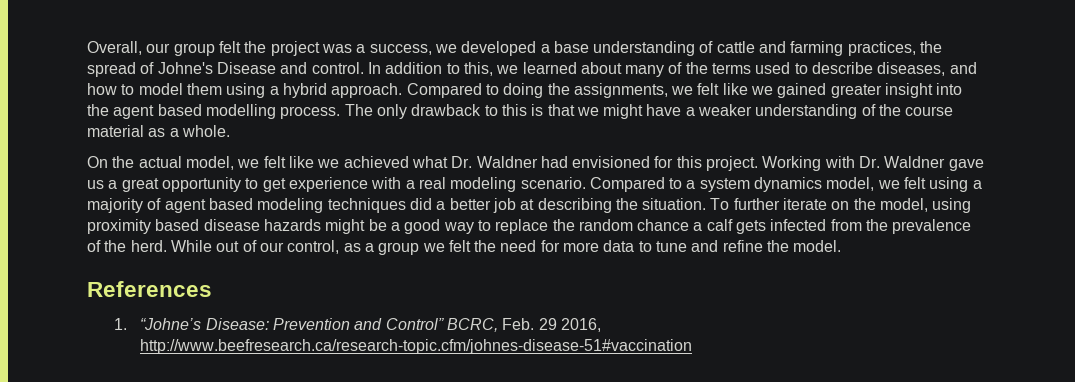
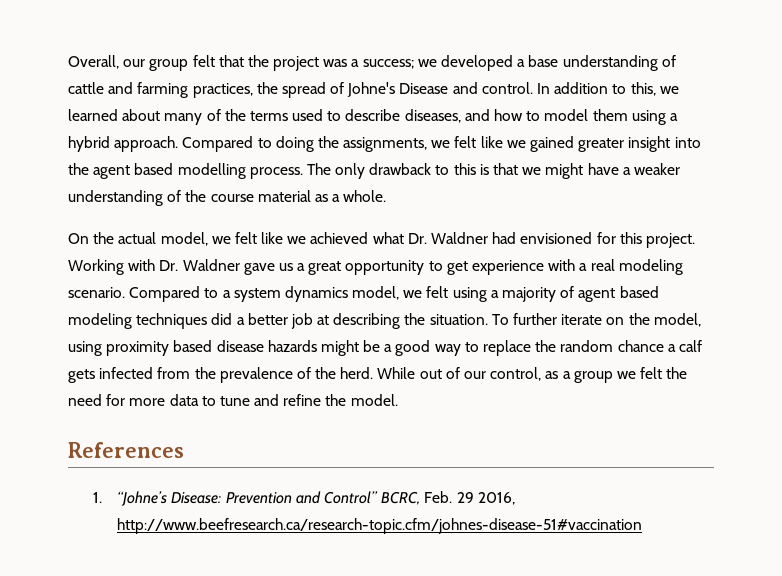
- Overall, our group felt the project was a success, we developed a base understanding of cattle and farming practices, the spread of Johne's Disease and control.
+ Overall, our group felt that the project was a success; we developed a base understanding of cattle and farming practices, the spread of Johne's Disease and control.

